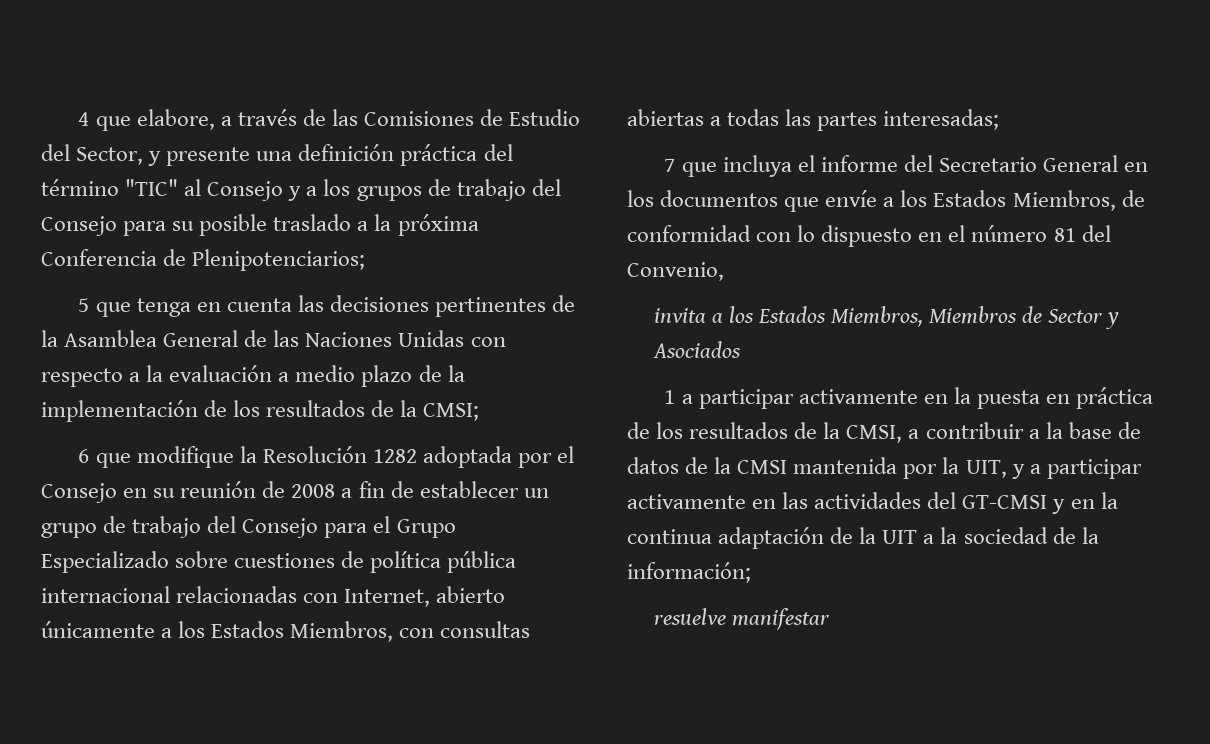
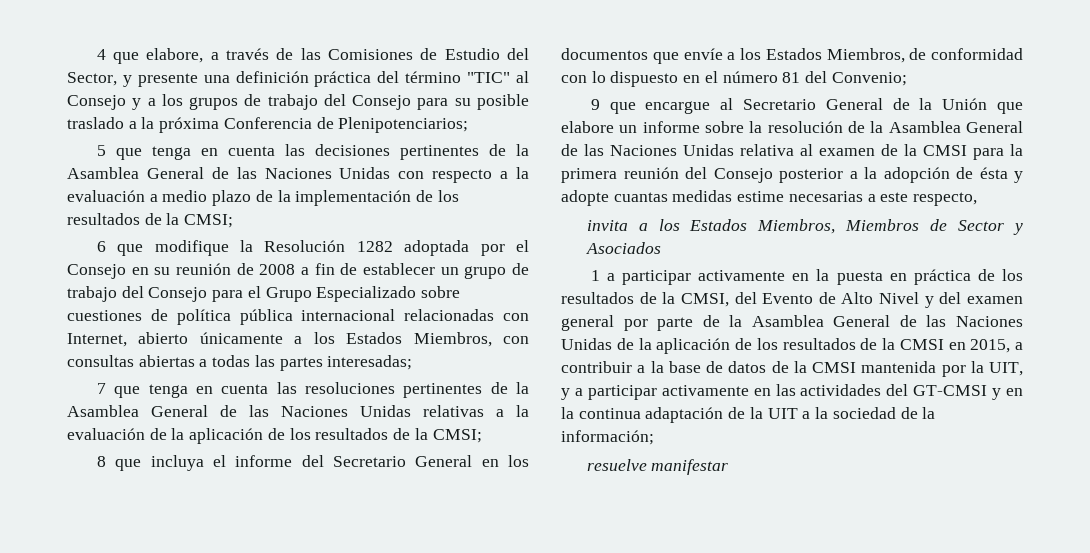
- 7 que incluya el informe del Secretario General en los documentos que envíe a los Estados Miembros, de conformidad con lo dispuesto en el número 81 del Convenio,
+ 7 que tenga en cuenta las resoluciones pertinentes de la Asamblea General de las Naciones Unidas relativas a la evaluación de la aplicación de los resultados de la CMSI;
+ 8 que incluya el informe del Secretario General en los documentos que envíe a los Estados Miembros, de conformidad con lo dispuesto en el número 81 del Convenio;
+ 9 que encargue al Secretario General de la Unión que elabore un informe sobre la resolución de la Asamblea General de las Naciones Unidas relativa al examen de la CMSI para la primera reunión del Consejo posterior a la adopción de ésta y adopte cuantas medidas estime necesarias a este respecto,
- 1 a participar activamente en la puesta en práctica de los resultados de la CMSI, a contribuir a la base de datos de la CMSI mantenida por la UIT, y a participar activamente en las actividades del GT-CMSI y en la continua adaptación de la UIT a la sociedad de la información;
+ 1 a participar activamente en la puesta en práctica de los resultados de la CMSI, del Evento de Alto Nivel y del examen general por parte de la Asamblea General de las Naciones Unidas de la aplicación de los resultados de la CMSI en 2015, a contribuir a la base de datos de la CMSI mantenida por la UIT, y a participar activamente en las actividades del GT-CMSI y en la continua adaptación de la UIT a la sociedad de la información;

